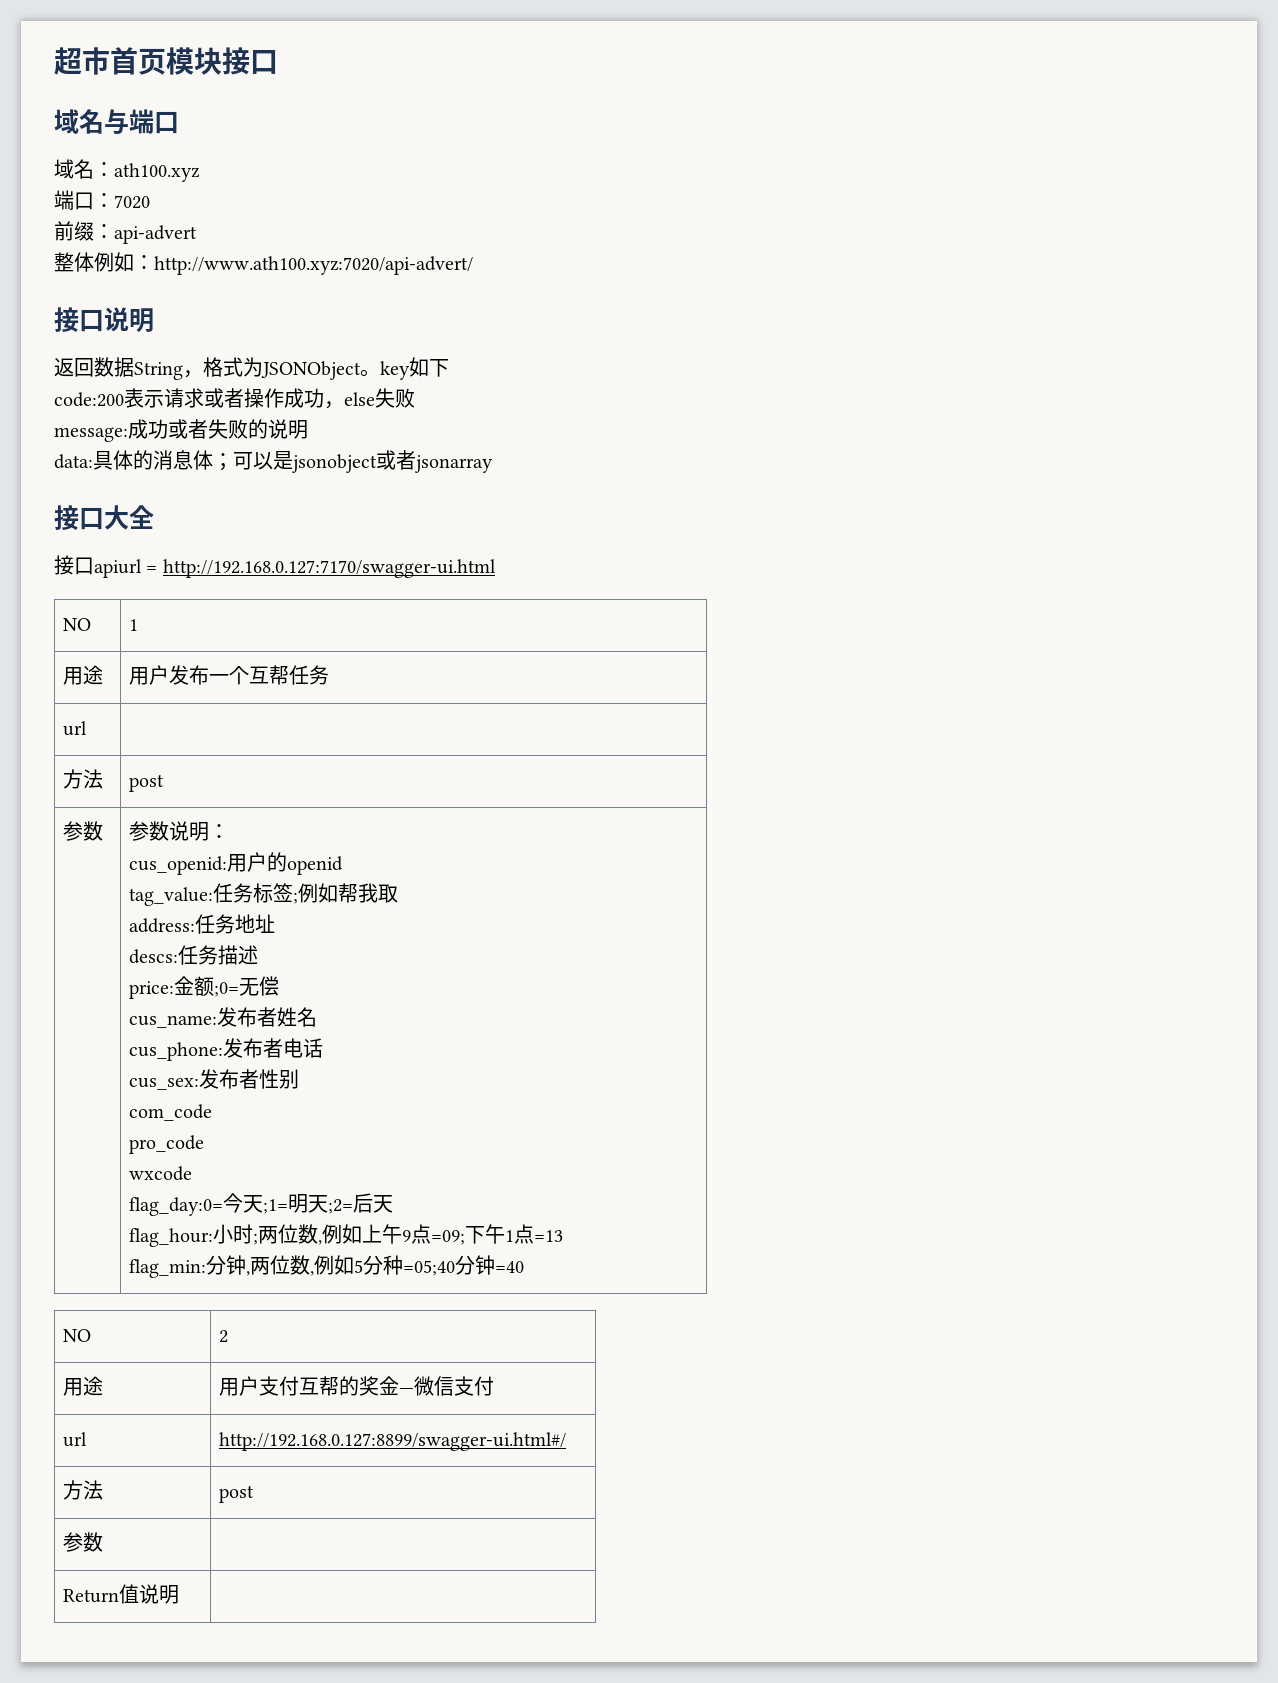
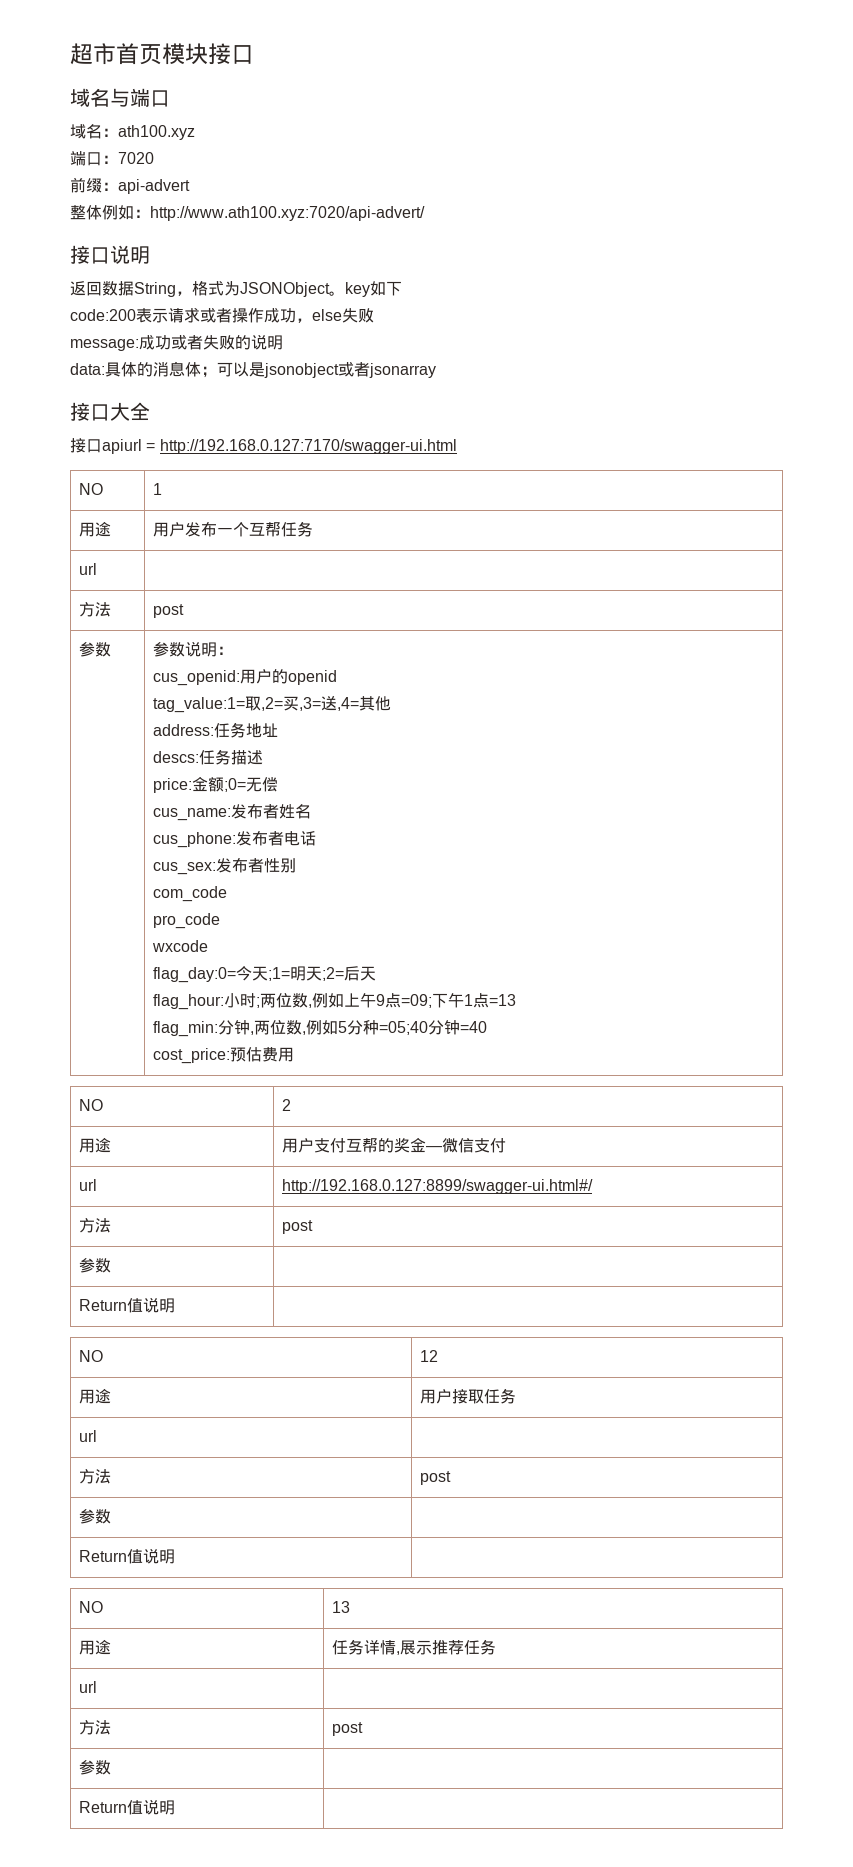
- tag_value:任务标签;例如帮我取
+ tag_value:1=取,2=买,3=送,4=其他
+ cost_price:预估费用
+ NO | 12
+ 用途 | 用户接取任务
+ url |
+ 方法 | post
+ 参数 |
+ Return值说明 |
+ NO | 13
+ 用途 | 任务详情,展示推荐任务
+ url |
+ 方法 | post
+ 参数 |
+ Return值说明 |

